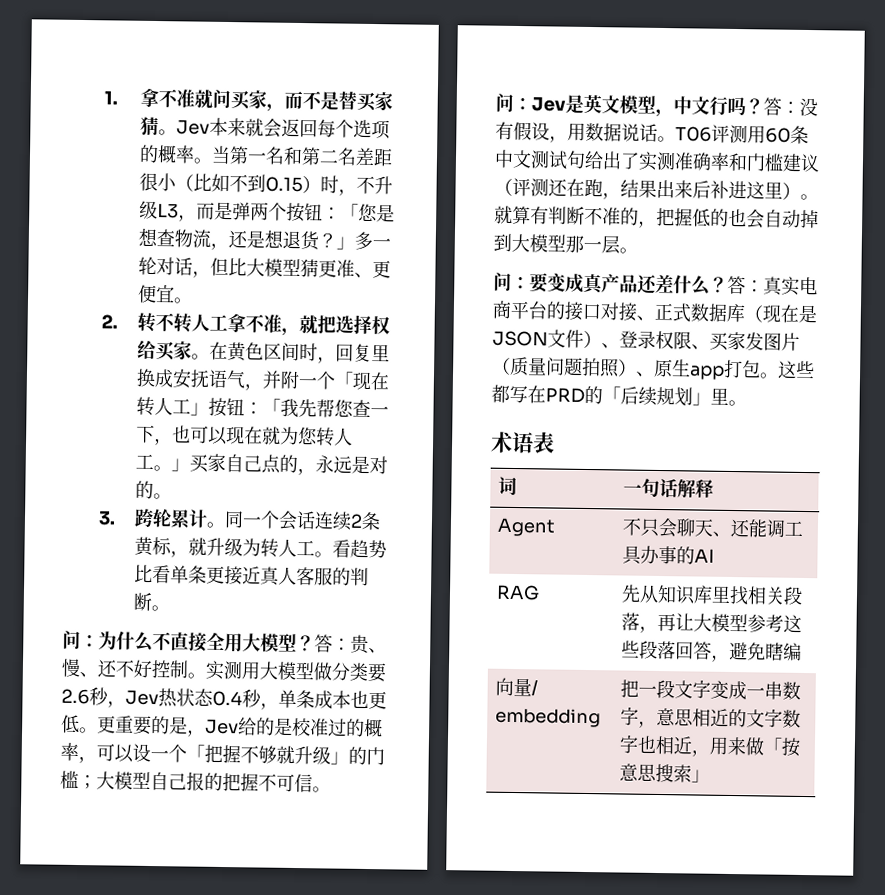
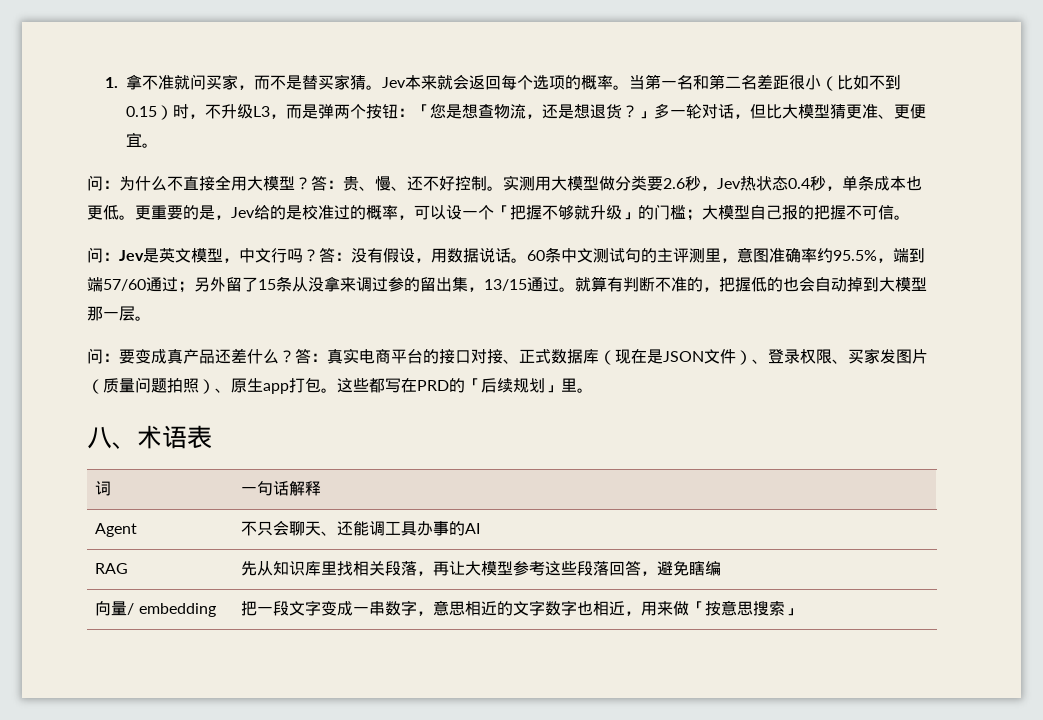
- 2.转不转人工拿不准，就把选择权给买家。在黄色区间时，回复里换成安抚语气，并附一个「现在转人工」按钮：「我先帮您查一下，也可以现在就为您转人工。」买家自己点的，永远是对的。
- 3.跨轮累计。同一个会话连续2条黄标，就升级为转人工。看趋势比看单条更接近真人客服的判断。
- T06评测用60条中文测试句给出了实测准确率和门槛建议（评测还在跑，结果出来后补进这里）。
+ 60条中文测试句的主评测里，意图准确率约95.5%，端到端57/60通过；另外留了15条从没拿来调过参的留出集，13/15通过。
- 术语表
+ 八、术语表

